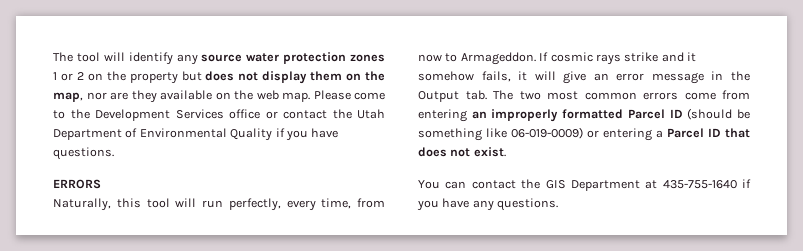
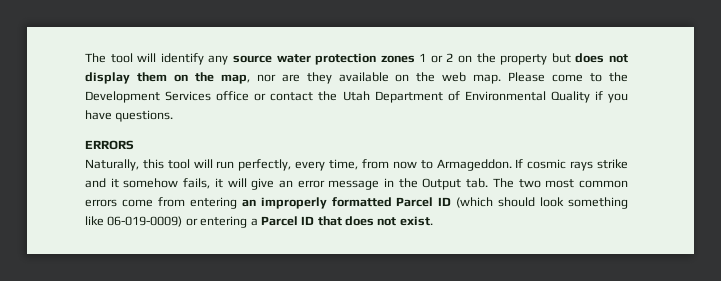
- If cosmic rays strike and it somehow fails, it will give an error message in the Output tab. The two most common errors come from entering an improperly formatted Parcel ID (should be something like 06-019-0009) or entering a Parcel ID that does not exist.
+ If cosmic rays strike and it somehow fails, it will give an error message in the Output tab. The two most common errors come from entering an improperly formatted Parcel ID (which should look something like 06-019-0009) or entering a Parcel ID that does not exist.
- You can contact the GIS Department at 435-755-1640 if you have any questions.

